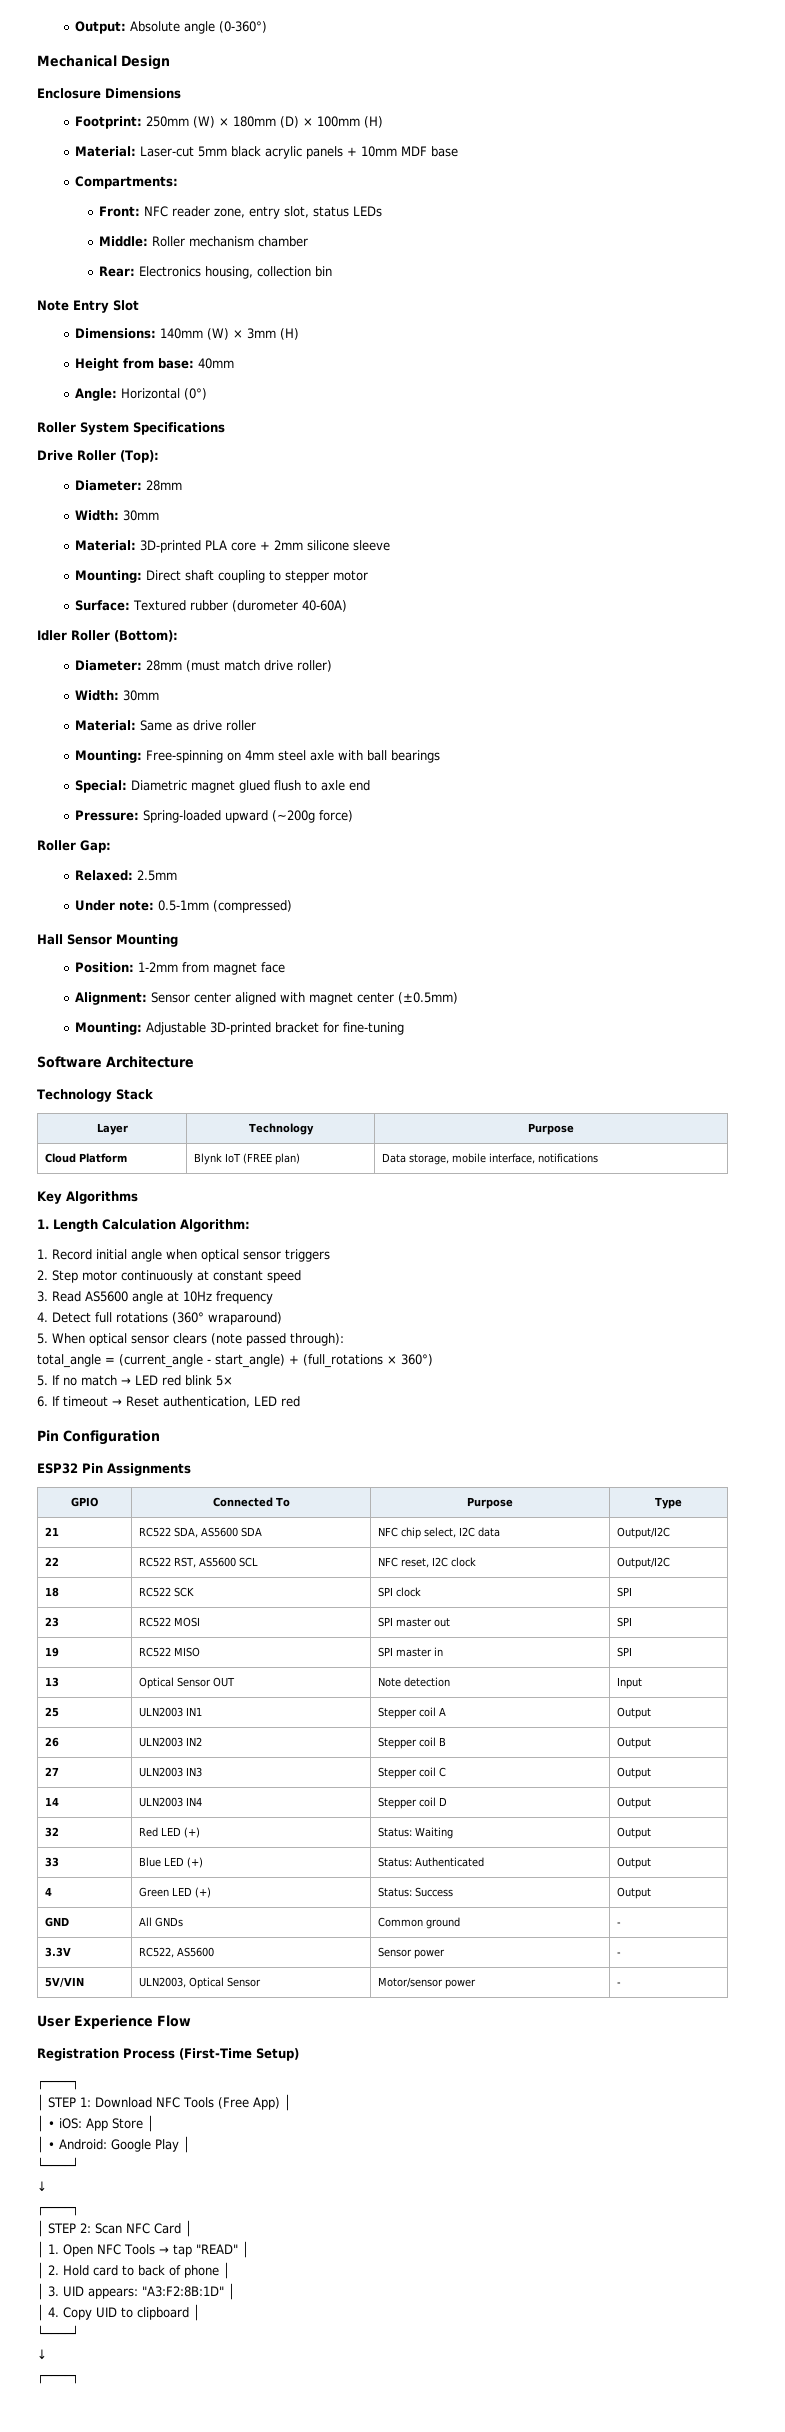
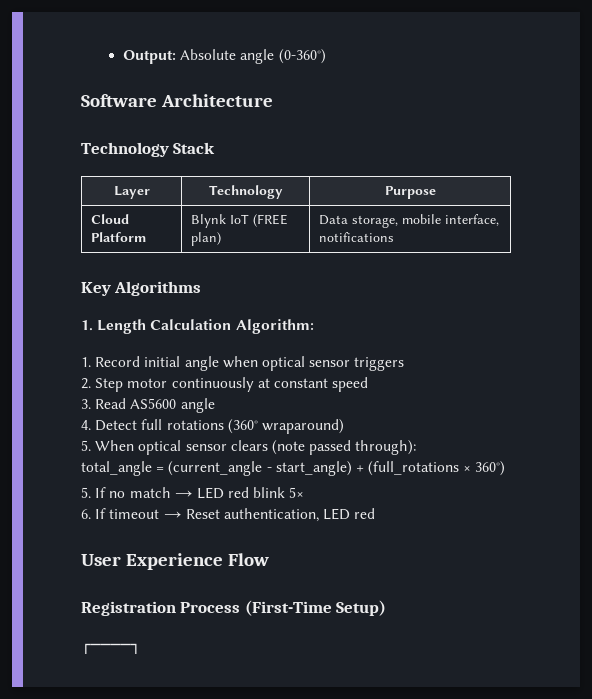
- Mechanical Design
- Enclosure Dimensions
- Footprint: 250mm (W) × 180mm (D) × 100mm (H)
- Material: Laser-cut 5mm black acrylic panels + 10mm MDF base
- Compartments:
- Front: NFC reader zone, entry slot, status LEDs
- Middle: Roller mechanism chamber
- Rear: Electronics housing, collection bin
- Note Entry Slot
- Dimensions: 140mm (W) × 3mm (H)
- Height from base: 40mm
- Angle: Horizontal (0°)
- Roller System Specifications
- Drive Roller (Top):
- Diameter: 28mm
- Width: 30mm
- Material: 3D-printed PLA core + 2mm silicone sleeve
- Mounting: Direct shaft coupling to stepper motor
- Surface: Textured rubber (durometer 40-60A)
- Idler Roller (Bottom):
- Diameter: 28mm (must match drive roller)
- Width: 30mm
- Material: Same as drive roller
- Mounting: Free-spinning on 4mm steel axle with ball bearings
- Special: Diametric magnet glued flush to axle end
- Pressure: Spring-loaded upward (~200g force)
- Roller Gap:
- Relaxed: 2.5mm
- Under note: 0.5-1mm (compressed)
- Hall Sensor Mounting
- Position: 1-2mm from magnet face
- Alignment: Sensor center aligned with magnet center (±0.5mm)
- Mounting: Adjustable 3D-printed bracket for fine-tuning
- 3. Read AS5600 angle at 10Hz frequency
+ 3. Read AS5600 angle
- Pin Configuration
- ESP32 Pin Assignments
- GPIO | Connected To | Purpose | Type
- 21 | RC522 SDA, AS5600 SDA | NFC chip select, I2C data | Output/I2C
- 22 | RC522 RST, AS5600 SCL | NFC reset, I2C clock | Output/I2C
- 18 | RC522 SCK | SPI clock | SPI
- 23 | RC522 MOSI | SPI master out | SPI
- 19 | RC522 MISO | SPI master in | SPI
- 13 | Optical Sensor OUT | Note detection | Input
- 25 | ULN2003 IN1 | Stepper coil A | Output
- 26 | ULN2003 IN2 | Stepper coil B | Output
- 27 | ULN2003 IN3 | Stepper coil C | Output
- 14 | ULN2003 IN4 | Stepper coil D | Output
- 32 | Red LED (+) | Status: Waiting | Output
- 33 | Blue LED (+) | Status: Authenticated | Output
- 4 | Green LED (+) | Status: Success | Output
- GND | All GNDs | Common ground | -
- 3.3V | RC522, AS5600 | Sensor power | -
- 5V/VIN | ULN2003, Optical Sensor | Motor/sensor power | -
- │ STEP 1: Download NFC Tools (Free App) │
- │ • iOS: App Store │
- │ • Android: Google Play │
- └────┘
- ↓
- ┌────┐
- │ STEP 2: Scan NFC Card │
- │ 1. Open NFC Tools → tap "READ" │
- │ 2. Hold card to back of phone │
- │ 3. UID appears: "A3:F2:8B:1D" │
- │ 4. Copy UID to clipboard │
- └────┘
- ↓
- ┌────┐

